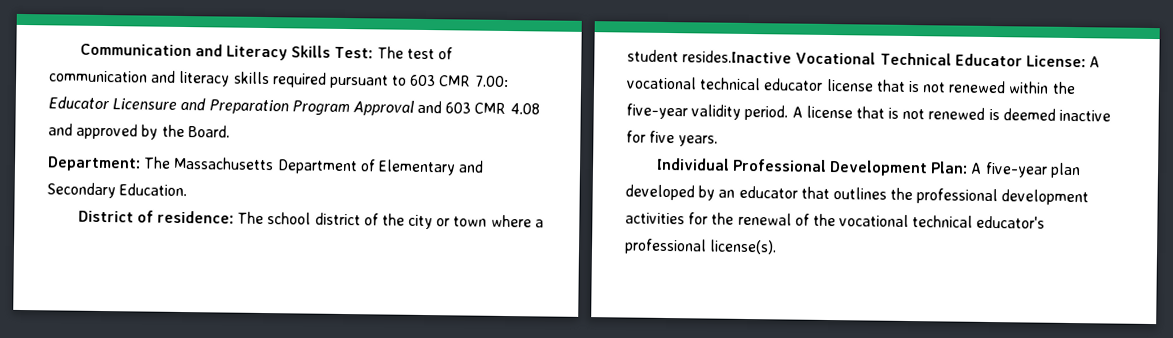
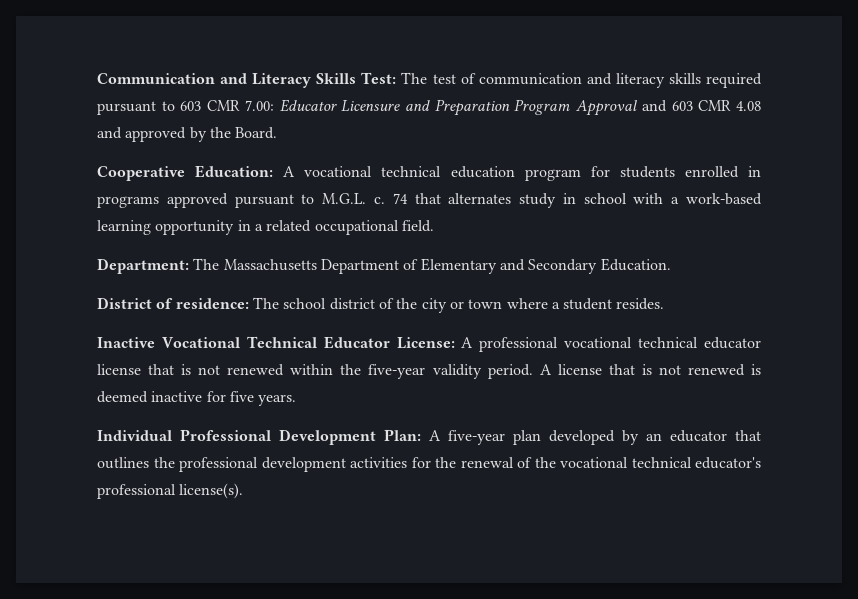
+ Cooperative Education: A vocational technical education program for students enrolled in programs approved pursuant to M.G.L. c. 74 that alternates study in school with a work-based learning opportunity in a related occupational field.
- District of residence: The school district of the city or town where a student resides.Inactive Vocational Technical Educator License: A vocational technical educator license that is not renewed within the five-year validity period.
+ District of residence: The school district of the city or town where a student resides.
+ Inactive Vocational Technical Educator License: A professional vocational technical educator license that is not renewed within the five-year validity period.

